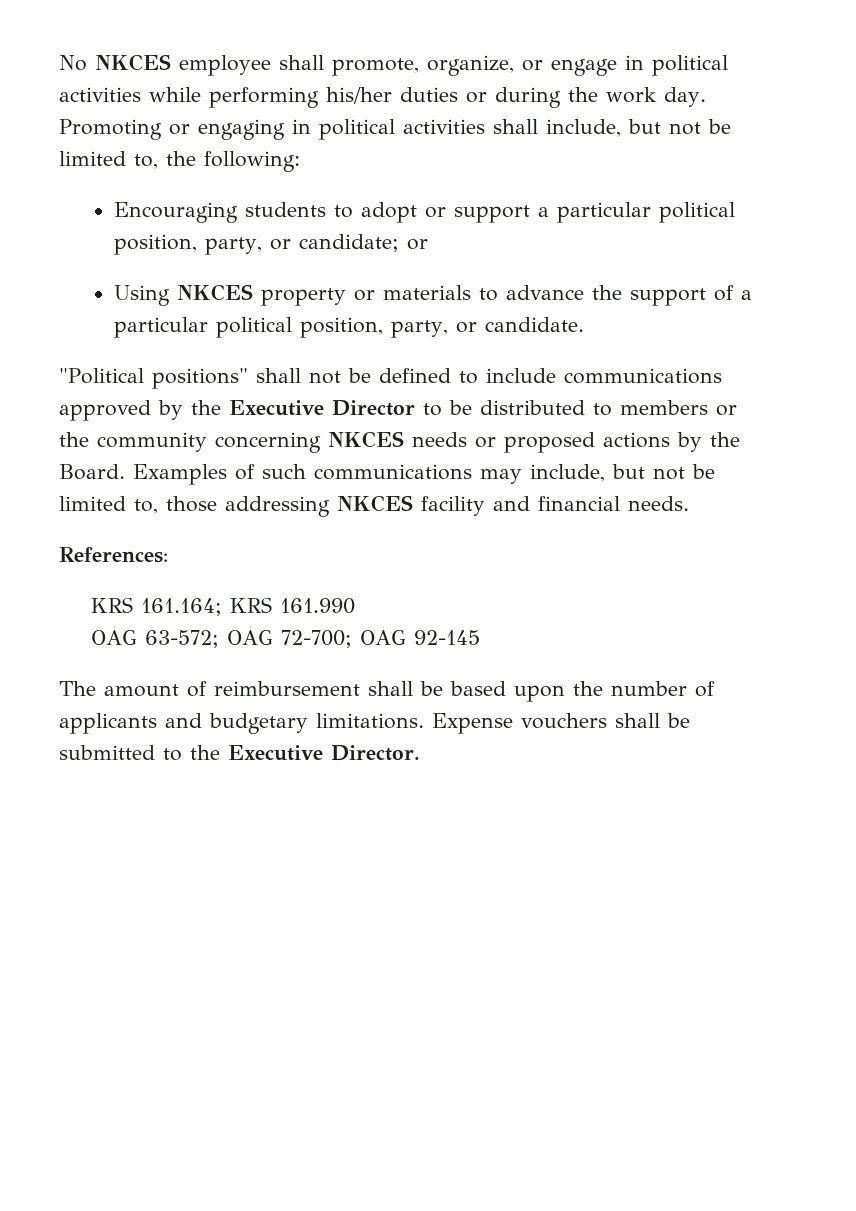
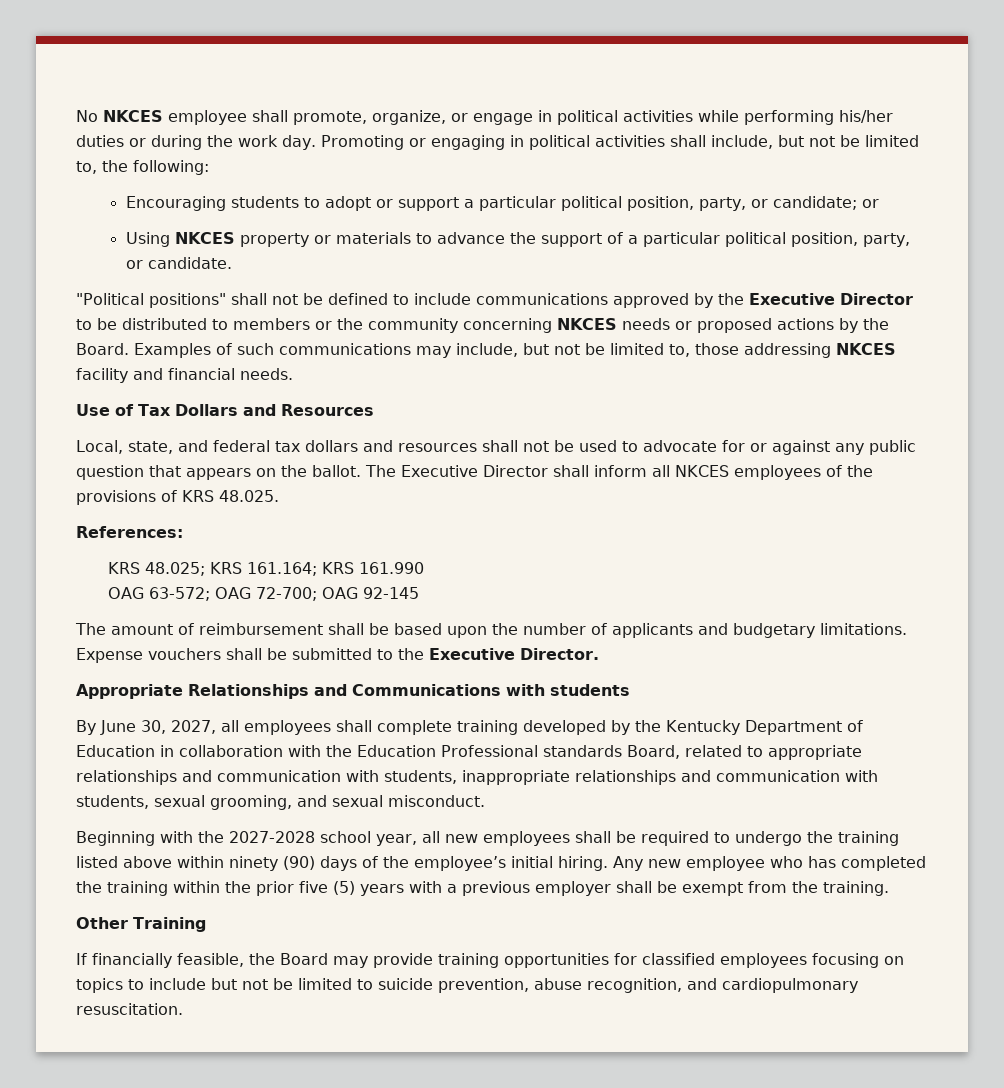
+ Use of Tax Dollars and Resources
+ Local, state, and federal tax dollars and resources shall not be used to advocate for or against any public question that appears on the ballot. The Executive Director shall inform all NKCES employees of the provisions of KRS 48.025.
- KRS 161.164; KRS 161.990
+ KRS 48.025; KRS 161.164; KRS 161.990
+ Appropriate Relationships and Communications with students
+ By June 30, 2027, all employees shall complete training developed by the Kentucky Department of Education in collaboration with the Education Professional standards Board, related to appropriate relationships and communication with students, inappropriate relationships and communication with students, sexual grooming, and sexual misconduct.
+ Beginning with the 2027-2028 school year, all new employees shall be required to undergo the training listed above within ninety (90) days of the employee’s initial hiring. Any new employee who has completed the training within the prior five (5) years with a previous employer shall be exempt from the training.
+ Other Training
+ If financially feasible, the Board may provide training opportunities for classified employees focusing on topics to include but not be limited to suicide prevention, abuse recognition, and cardiopulmonary resuscitation.

